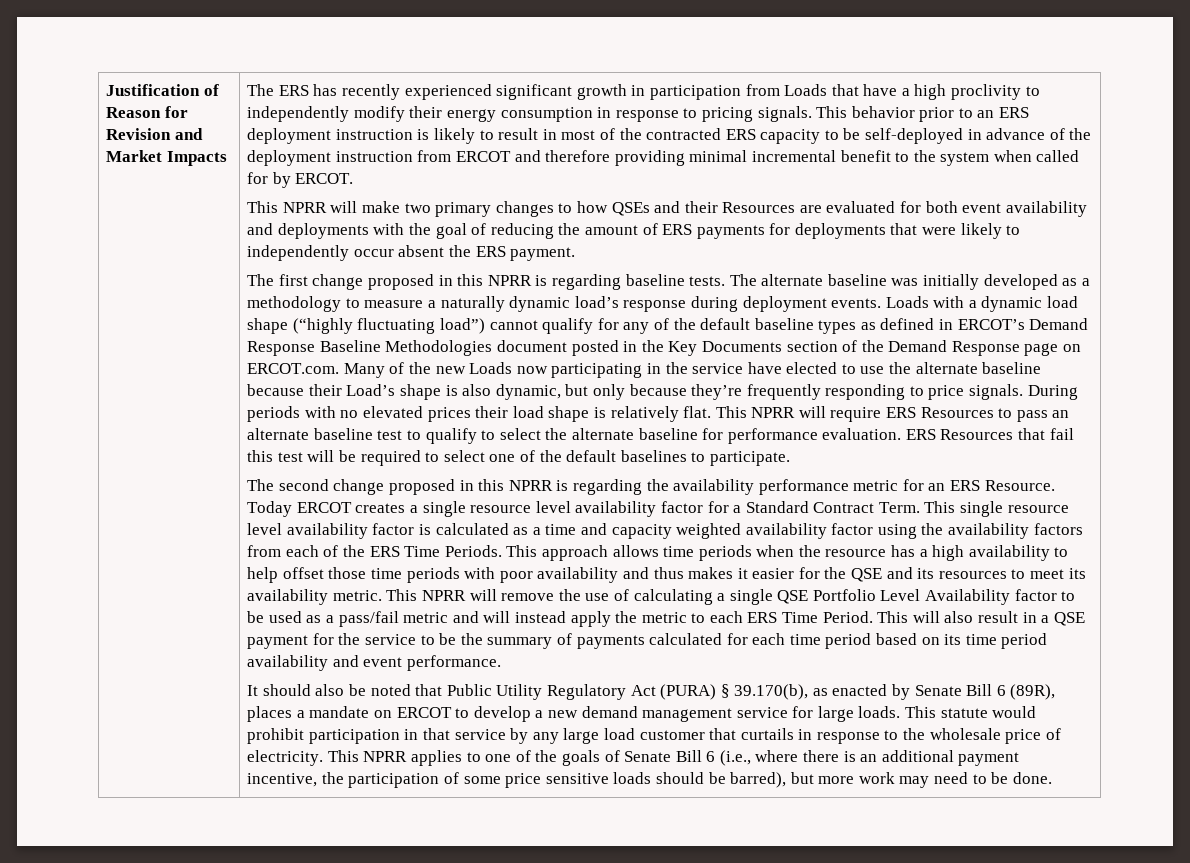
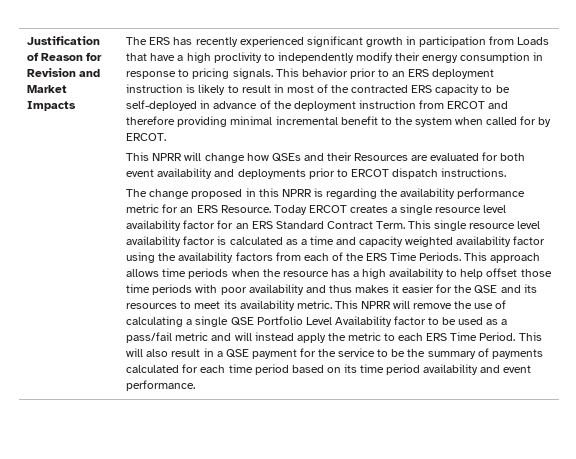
- This NPRR will make two primary changes to how QSEs and their Resources are evaluated for both event availability and deployments with the goal of reducing the amount of ERS payments for deployments that were likely to independently occur absent the ERS payment.
- The first change proposed in this NPRR is regarding baseline tests. The alternate baseline was initially developed as a methodology to measure a naturally dynamic load’s response during deployment events. Loads with a dynamic load shape (“highly fluctuating load”) cannot qualify for any of the default baseline types as defined in ERCOT’s Demand Response Baseline Methodologies document posted in the Key Documents section of the Demand Response page on ERCOT.com. Many of the new Loads now participating in the service have elected to use the alternate baseline because their Load’s shape is also dynamic, but only because they’re frequently responding to price signals. During periods with no elevated prices their load shape is relatively flat. This NPRR will require ERS Resources to pass an alternate baseline test to qualify to select the alternate baseline for performance evaluation. ERS Resources that fail this test will be required to select one of the default baselines to participate.
- The second change proposed in this NPRR is regarding the availability performance metric for an ERS Resource.
+ This NPRR will change how QSEs and their Resources are evaluated for both event availability and deployments prior to ERCOT dispatch instructions.
+ The change proposed in this NPRR is regarding the availability performance metric for an ERS Resource.
- Today ERCOT creates a single resource level availability factor for a Standard Contract Term.
+ Today ERCOT creates a single resource level availability factor for an ERS Standard Contract Term.
- It should also be noted that Public Utility Regulatory Act (PURA) § 39.170(b), as enacted by Senate Bill 6 (89R), places a mandate on ERCOT to develop a new demand management service for large loads. This statute would prohibit participation in that service by any large load customer that curtails in response to the wholesale price of electricity. This NPRR applies to one of the goals of Senate Bill 6 (i.e., where there is an additional payment incentive, the participation of some price sensitive loads should be barred), but more work may need to be done.

